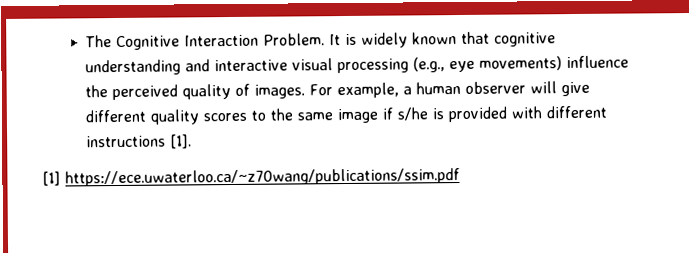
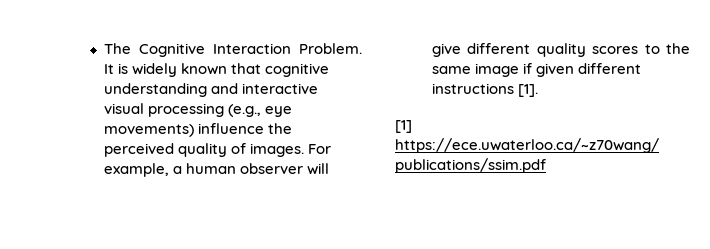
- For example, a human observer will give different quality scores to the same image if s/he is provided with different instructions [1].
+ For example, a human observer will give different quality scores to the same image if given different instructions [1].

